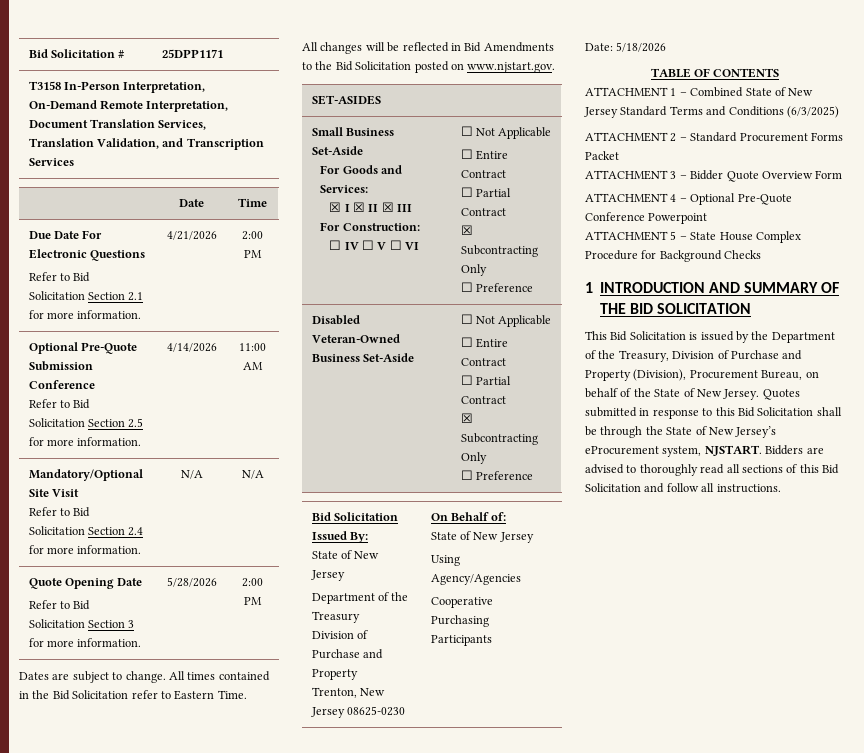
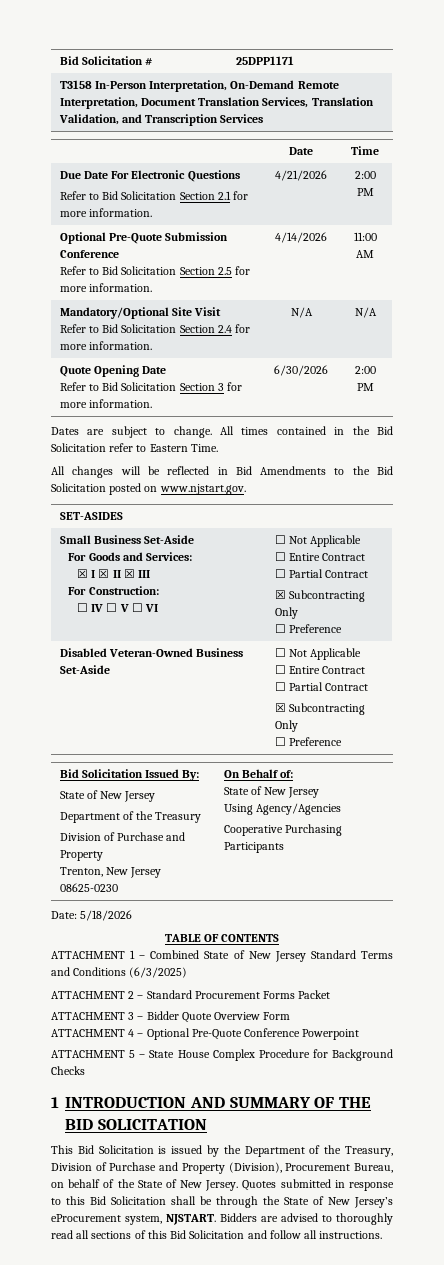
  Quote Opening Date
- Refer to Bid Solicitation Section 3 for more information. | 5/28/2026 | 2:00 PM
+ Refer to Bid Solicitation Section 3 for more information. | 6/30/2026 | 2:00 PM

